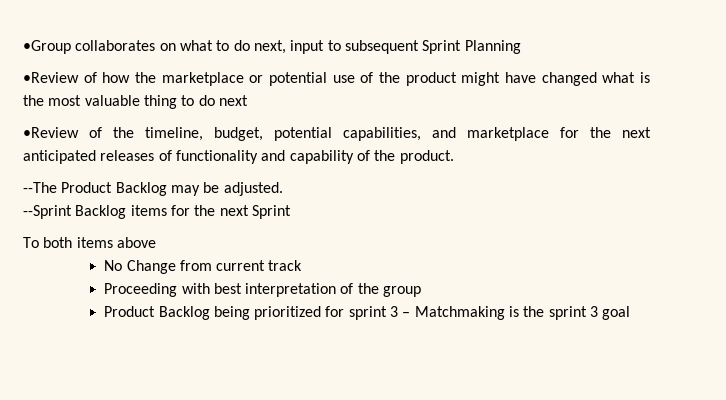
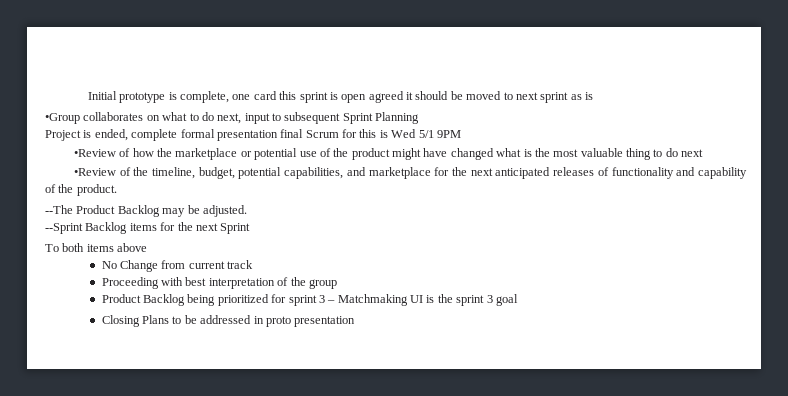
+ Initial prototype is complete, one card this sprint is open agreed it should be moved to next sprint as is
+ Project is ended, complete formal presentation final Scrum for this is Wed 5/1 9PM
- Product Backlog being prioritized for sprint 3 – Matchmaking is the sprint 3 goal
+ Product Backlog being prioritized for sprint 3 – Matchmaking UI is the sprint 3 goal
+ Closing Plans to be addressed in proto presentation

